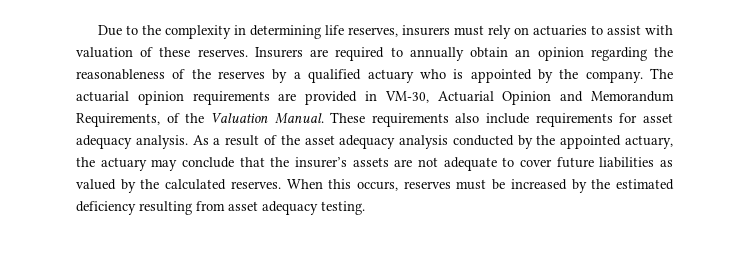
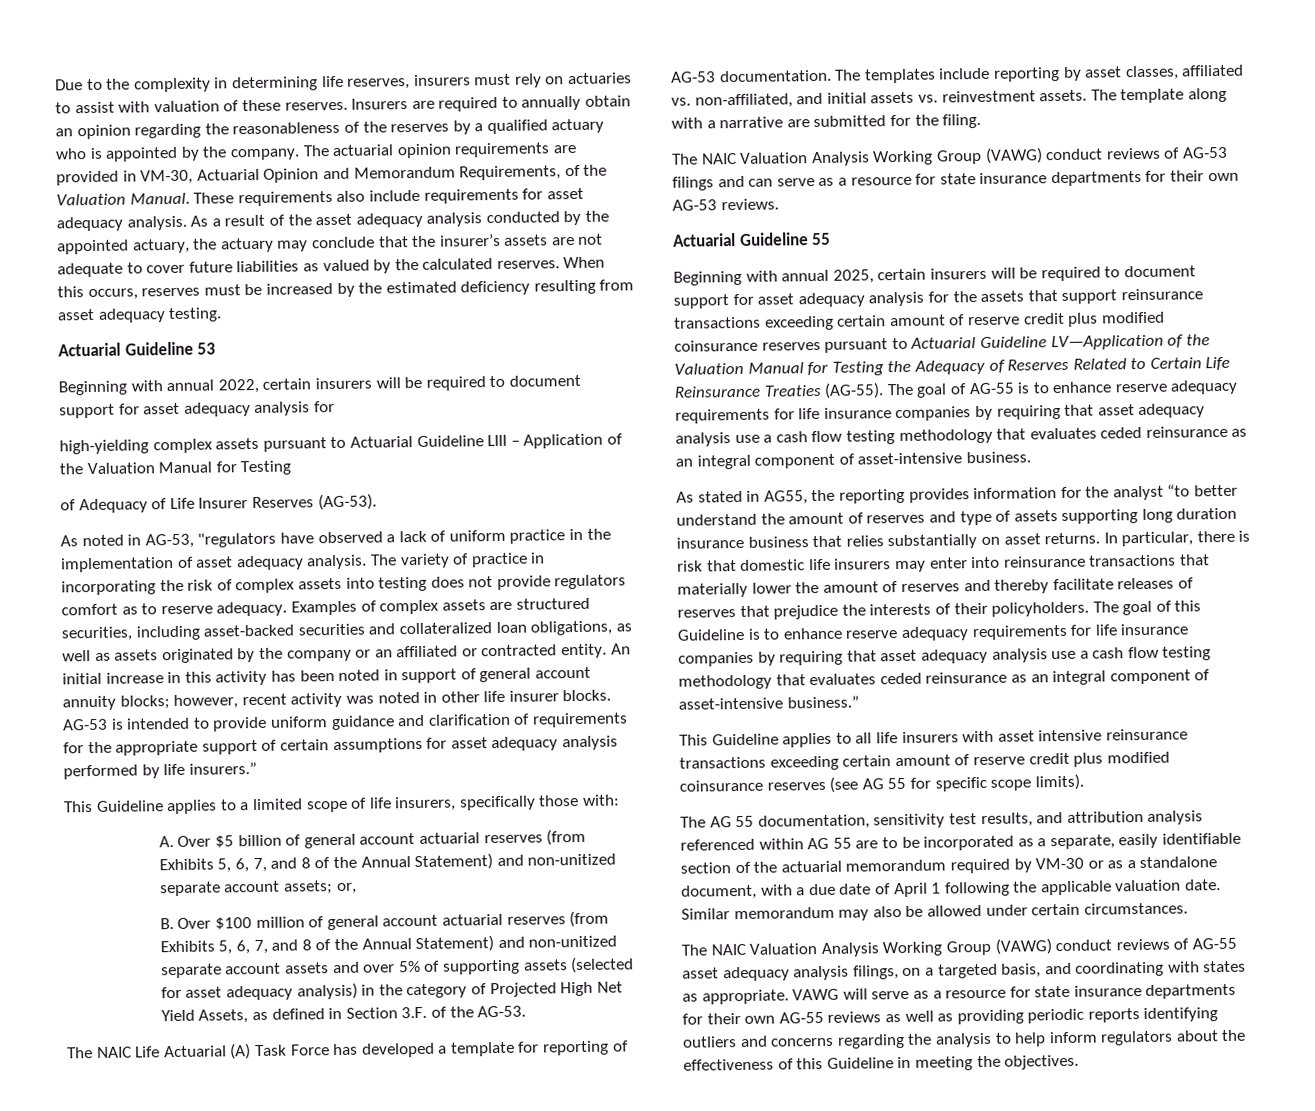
+ Actuarial Guideline 53
+ Beginning with annual 2022, certain insurers will be required to document support for asset adequacy analysis for
+ high-yielding complex assets pursuant to Actuarial Guideline LIII – Application of the Valuation Manual for Testing
+ of Adequacy of Life Insurer Reserves (AG-53).
+ As noted in AG-53, "regulators have observed a lack of uniform practice in the implementation of asset adequacy analysis. The variety of practice in incorporating the risk of complex assets into testing does not provide regulators comfort as to reserve adequacy. Examples of complex assets are structured securities, including asset-backed securities and collateralized loan obligations, as well as assets originated by the company or an affiliated or contracted entity. An initial increase in this activity has been noted in support of general account annuity blocks; however, recent activity was noted in other life insurer blocks. AG-53 is intended to provide uniform guidance and clarification of requirements for the appropriate support of certain assumptions for asset adequacy analysis performed by life insurers.”
+ This Guideline applies to a limited scope of life insurers, specifically those with:
+ A. Over $5 billion of general account actuarial reserves (from Exhibits 5, 6, 7, and 8 of the Annual Statement) and non-unitized separate account assets; or,
+ B. Over $100 million of general account actuarial reserves (from Exhibits 5, 6, 7, and 8 of the Annual Statement) and non-unitized separate account assets and over 5% of supporting assets (selected for asset adequacy analysis) in the category of Projected High Net Yield Assets, as defined in Section 3.F. of the AG-53.
+ The NAIC Life Actuarial (A) Task Force has developed a template for reporting of AG-53 documentation. The templates include reporting by asset classes, affiliated vs. non-affiliated, and initial assets vs. reinvestment assets. The template along with a narrative are submitted for the filing.
+ The NAIC Valuation Analysis Working Group (VAWG) conduct reviews of AG-53 filings and can serve as a resource for state insurance departments for their own AG-53 reviews.
+ Actuarial Guideline 55
+ Beginning with annual 2025, certain insurers will be required to document support for asset adequacy analysis for the assets that support reinsurance transactions exceeding certain amount of reserve credit plus modified coinsurance reserves pursuant to Actuarial Guideline LV—Application of the Valuation Manual for Testing the Adequacy of Reserves Related to Certain Life Reinsurance Treaties (AG-55). The goal of AG-55 is to enhance reserve adequacy requirements for life insurance companies by requiring that asset adequacy analysis use a cash flow testing methodology that evaluates ceded reinsurance as an integral component of asset-intensive business.
+ As stated in AG55, the reporting provides information for the analyst “to better understand the amount of reserves and type of assets supporting long duration insurance business that relies substantially on asset returns. In particular, there is risk that domestic life insurers may enter into reinsurance transactions that materially lower the amount of reserves and thereby facilitate releases of reserves that prejudice the interests of their policyholders. The goal of this Guideline is to enhance reserve adequacy requirements for life insurance companies by requiring that asset adequacy analysis use a cash flow testing methodology that evaluates ceded reinsurance as an integral component of asset-intensive business.”
+ This Guideline applies to all life insurers with asset intensive reinsurance transactions exceeding certain amount of reserve credit plus modified coinsurance reserves (see AG 55 for specific scope limits).
+ The AG 55 documentation, sensitivity test results, and attribution analysis referenced within AG 55 are to be incorporated as a separate, easily identifiable section of the actuarial memorandum required by VM-30 or as a standalone document, with a due date of April 1 following the applicable valuation date. Similar memorandum may also be allowed under certain circumstances.
+ The NAIC Valuation Analysis Working Group (VAWG) conduct reviews of AG-55 asset adequacy analysis filings, on a targeted basis, and coordinating with states as appropriate. VAWG will serve as a resource for state insurance departments for their own AG-55 reviews as well as providing periodic reports identifying outliers and concerns regarding the analysis to help inform regulators about the effectiveness of this Guideline in meeting the objectives.

